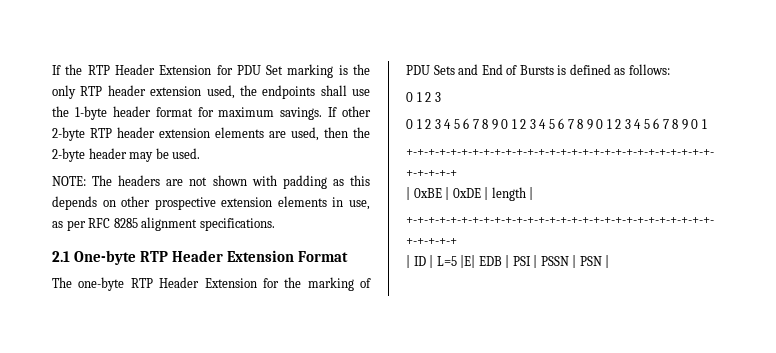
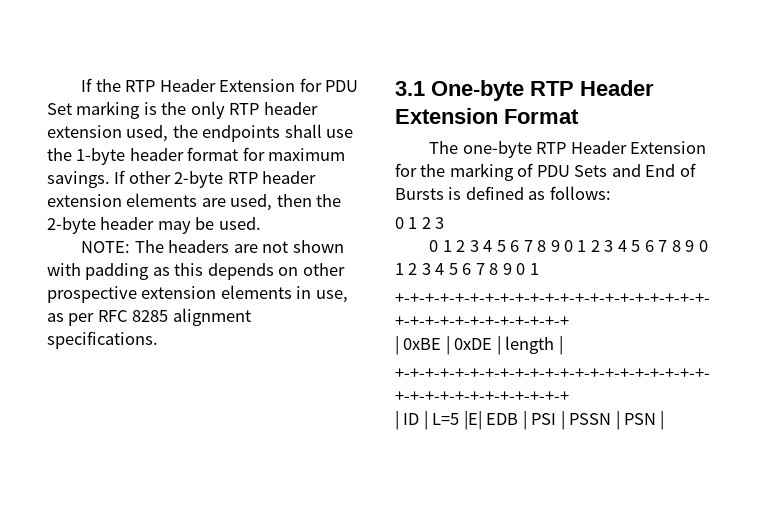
- 2.1 One-byte RTP Header Extension Format
+ 3.1 One-byte RTP Header Extension Format

